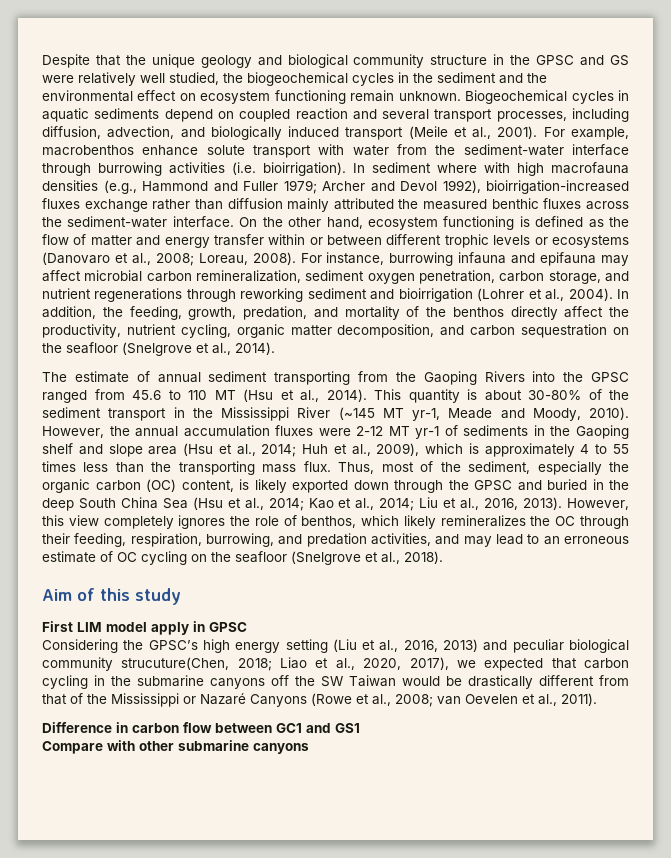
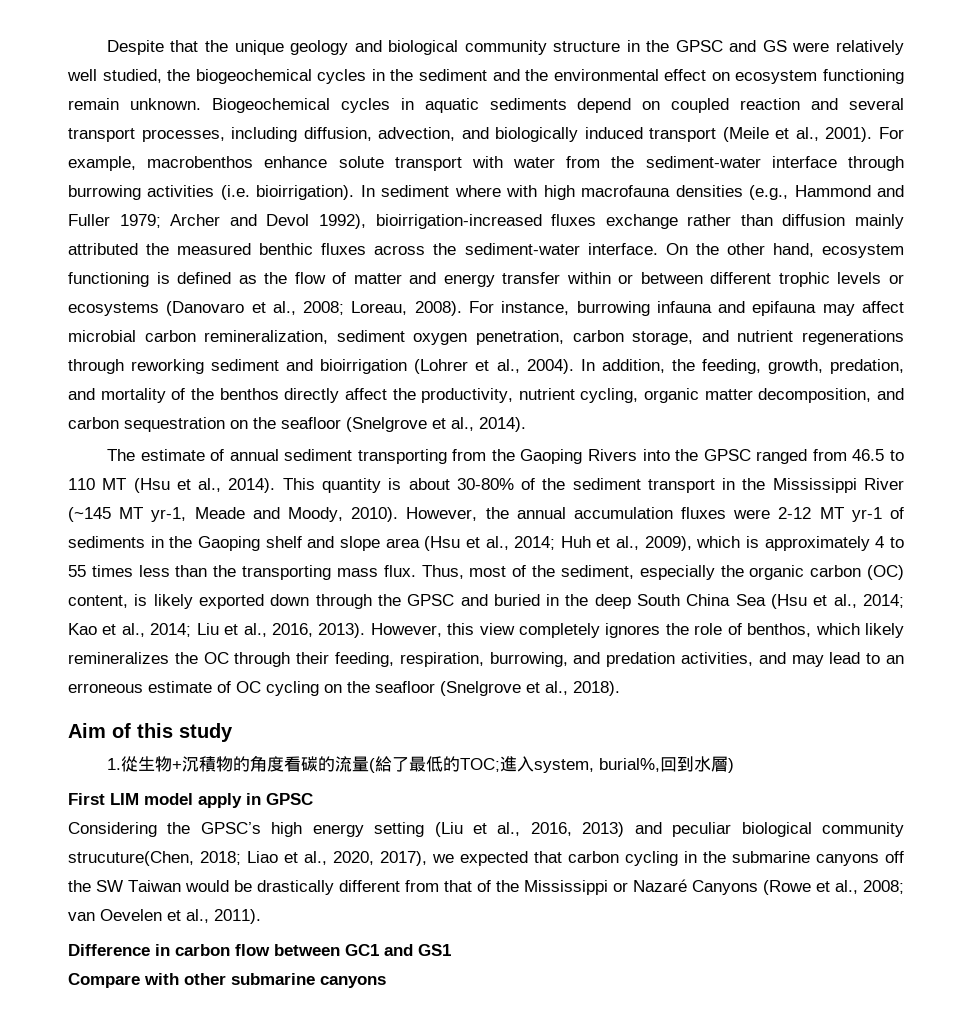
- The estimate of annual sediment transporting from the Gaoping Rivers into the GPSC ranged from 45.6 to 110 MT (Hsu et al., 2014).
+ The estimate of annual sediment transporting from the Gaoping Rivers into the GPSC ranged from 46.5 to 110 MT (Hsu et al., 2014).
+ 1.從生物+沉積物的角度看碳的流量(給了最低的TOC;進入system, burial%,回到水層)

